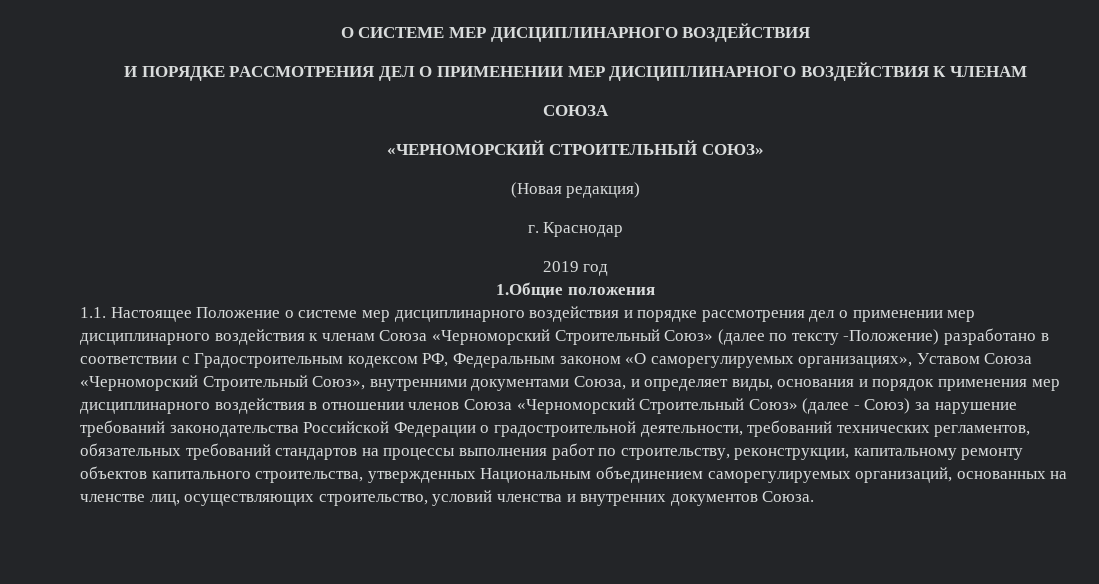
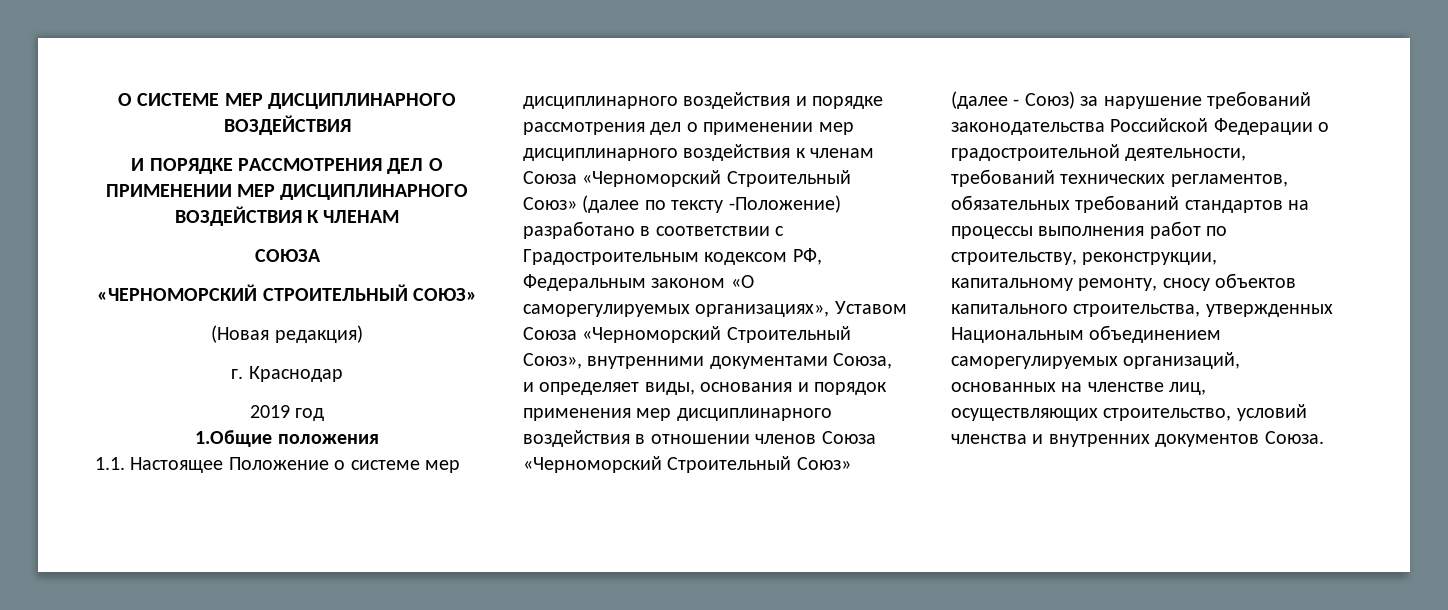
- 1.1. Настоящее Положение о системе мер дисциплинарного воздействия и порядке рассмотрения дел о применении мер дисциплинарного воздействия к членам Союза «Черноморский Строительный Союз» (далее по тексту -Положение) разработано в соответствии с Градостроительным кодексом РФ, Федеральным законом «О саморегулируемых организациях», Уставом Союза «Черноморский Строительный Союз», внутренними документами Союза, и определяет виды, основания и порядок применения мер дисциплинарного воздействия в отношении членов Союза «Черноморский Строительный Союз» (далее - Союз) за нарушение требований законодательства Российской Федерации о градостроительной деятельности, требований технических регламентов, обязательных требований стандартов на процессы выполнения работ по строительству, реконструкции, капитальному ремонту объектов капитального строительства, утвержденных Национальным объединением саморегулируемых организаций, основанных на членстве лиц, осуществляющих строительство, условий членства и внутренних документов Союза.
+ 1.1. Настоящее Положение о системе мер дисциплинарного воздействия и порядке рассмотрения дел о применении мер дисциплинарного воздействия к членам Союза «Черноморский Строительный Союз» (далее по тексту -Положение) разработано в соответствии с Градостроительным кодексом РФ, Федеральным законом «О саморегулируемых организациях», Уставом Союза «Черноморский Строительный Союз», внутренними документами Союза, и определяет виды, основания и порядок применения мер дисциплинарного воздействия в отношении членов Союза «Черноморский Строительный Союз» (далее - Союз) за нарушение требований законодательства Российской Федерации о градостроительной деятельности, требований технических регламентов, обязательных требований стандартов на процессы выполнения работ по строительству, реконструкции, капитальному ремонту, сносу объектов капитального строительства, утвержденных Национальным объединением саморегулируемых организаций, основанных на членстве лиц, осуществляющих строительство, условий членства и внутренних документов Союза.

